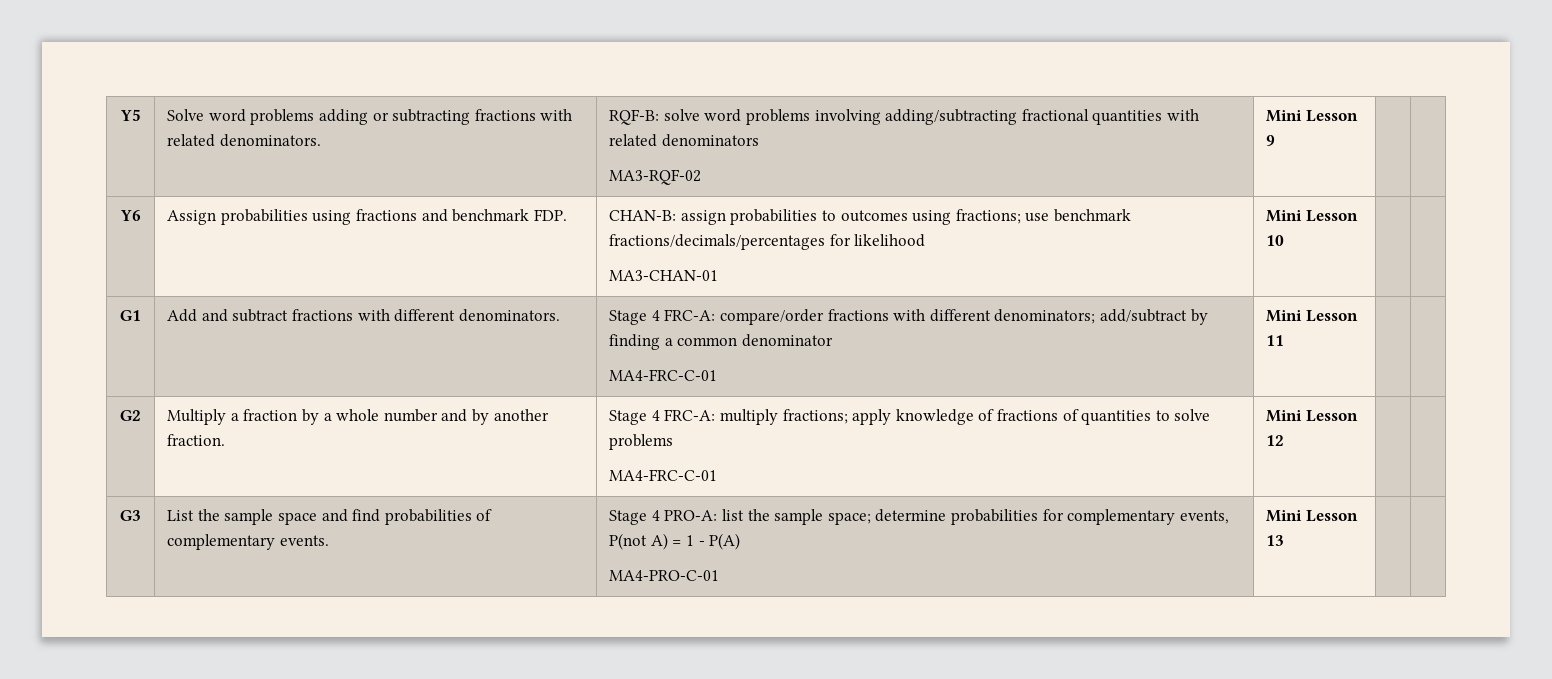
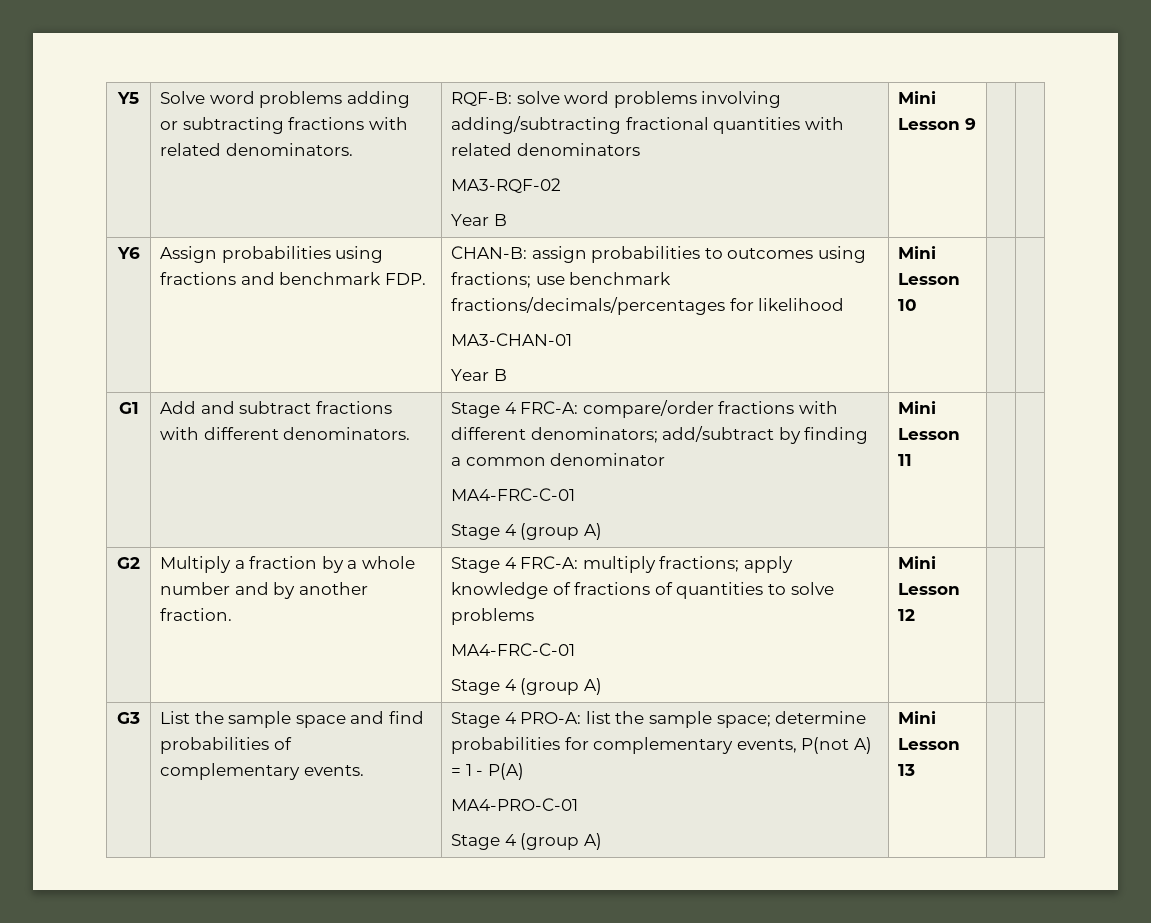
  Y5 | Solve word problems adding or subtracting fractions with related denominators. | RQF-B: solve word problems involving adding/subtracting fractional quantities with related denominators
- MA3-RQF-02 | Mini Lesson 9 | |
+ MA3-RQF-02
+ Year B | Mini Lesson 9 | |
  Y6 | Assign probabilities using fractions and benchmark FDP. | CHAN-B: assign probabilities to outcomes using fractions; use benchmark fractions/decimals/percentages for likelihood
- MA3-CHAN-01 | Mini Lesson 10 | |
+ MA3-CHAN-01
+ Year B | Mini Lesson 10 | |
  G1 | Add and subtract fractions with different denominators. | Stage 4 FRC-A: compare/order fractions with different denominators; add/subtract by finding a common denominator
- MA4-FRC-C-01 | Mini Lesson 11 | |
+ MA4-FRC-C-01
+ Stage 4 (group A) | Mini Lesson 11 | |
  G2 | Multiply a fraction by a whole number and by another fraction. | Stage 4 FRC-A: multiply fractions; apply knowledge of fractions of quantities to solve problems
- MA4-FRC-C-01 | Mini Lesson 12 | |
+ MA4-FRC-C-01
+ Stage 4 (group A) | Mini Lesson 12 | |
  G3 | List the sample space and find probabilities of complementary events. | Stage 4 PRO-A: list the sample space; determine probabilities for complementary events, P(not A) = 1 - P(A)
- MA4-PRO-C-01 | Mini Lesson 13 | |
+ MA4-PRO-C-01
+ Stage 4 (group A) | Mini Lesson 13 | |

